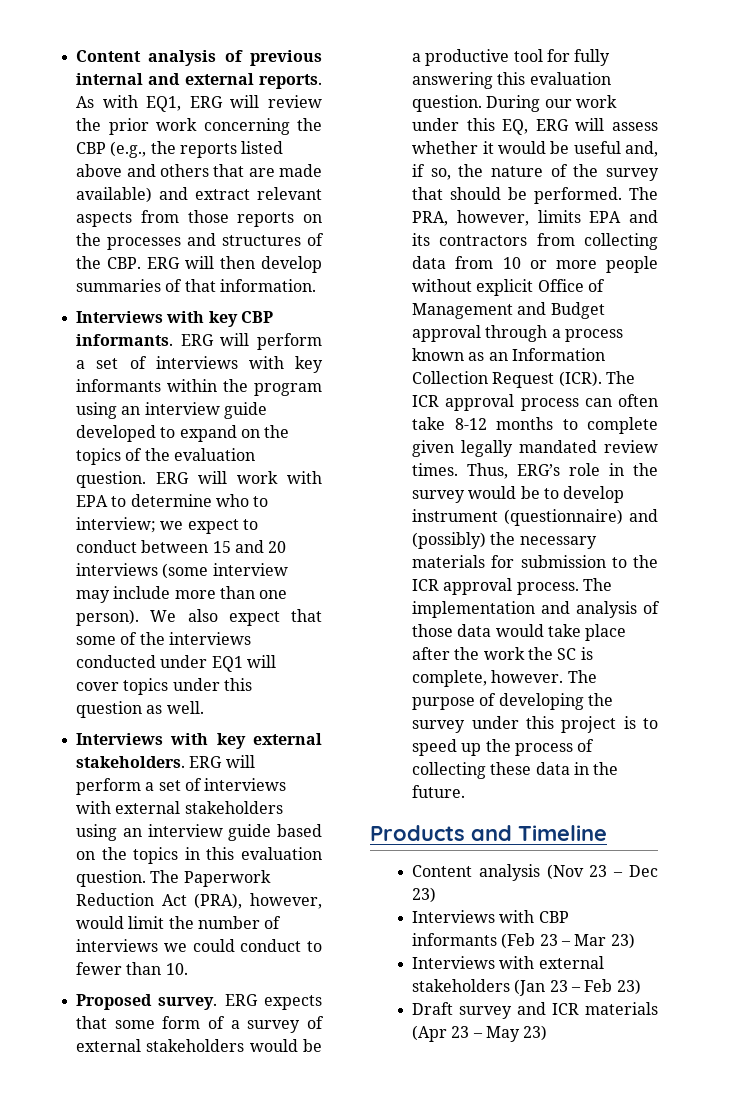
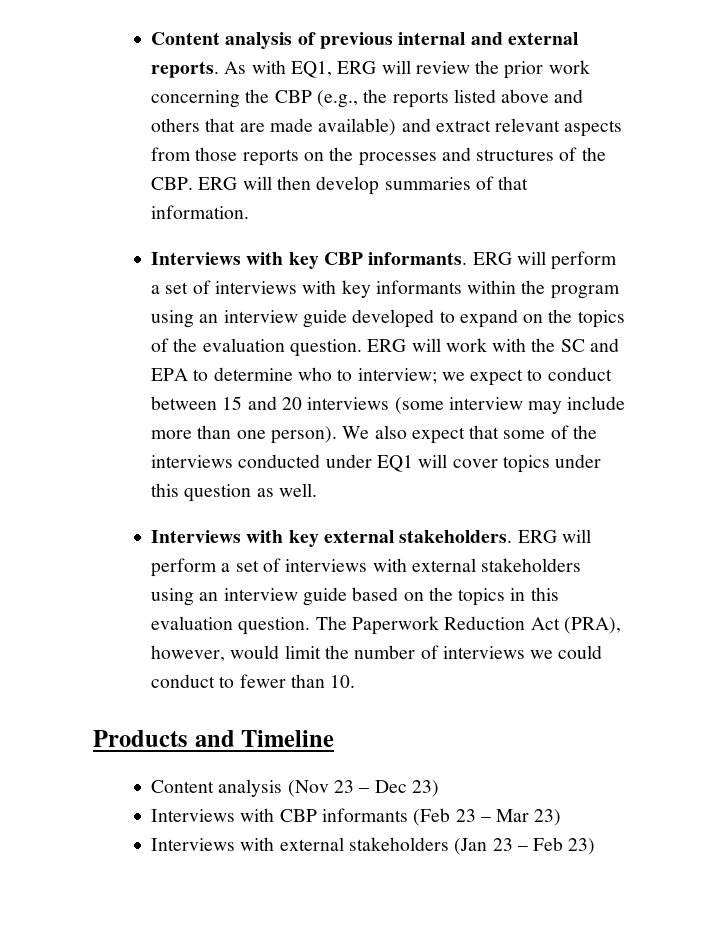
- ERG will work with EPA to determine who to interview; we expect to conduct between 15 and 20 interviews (some interview may include more than one person).
+ ERG will work with the SC and EPA to determine who to interview; we expect to conduct between 15 and 20 interviews (some interview may include more than one person).
- Proposed survey. ERG expects that some form of a survey of external stakeholders would be a productive tool for fully answering this evaluation question. During our work under this EQ, ERG will assess whether it would be useful and, if so, the nature of the survey that should be performed. The PRA, however, limits EPA and its contractors from collecting data from 10 or more people without explicit Office of Management and Budget approval through a process known as an Information Collection Request (ICR). The ICR approval process can often take 8-12 months to complete given legally mandated review times. Thus, ERG’s role in the survey would be to develop instrument (questionnaire) and (possibly) the necessary materials for submission to the ICR approval process. The implementation and analysis of those data would take place after the work the SC is complete, however. The purpose of developing the survey under this project is to speed up the process of collecting these data in the future.
- Draft survey and ICR materials (Apr 23 – May 23)

